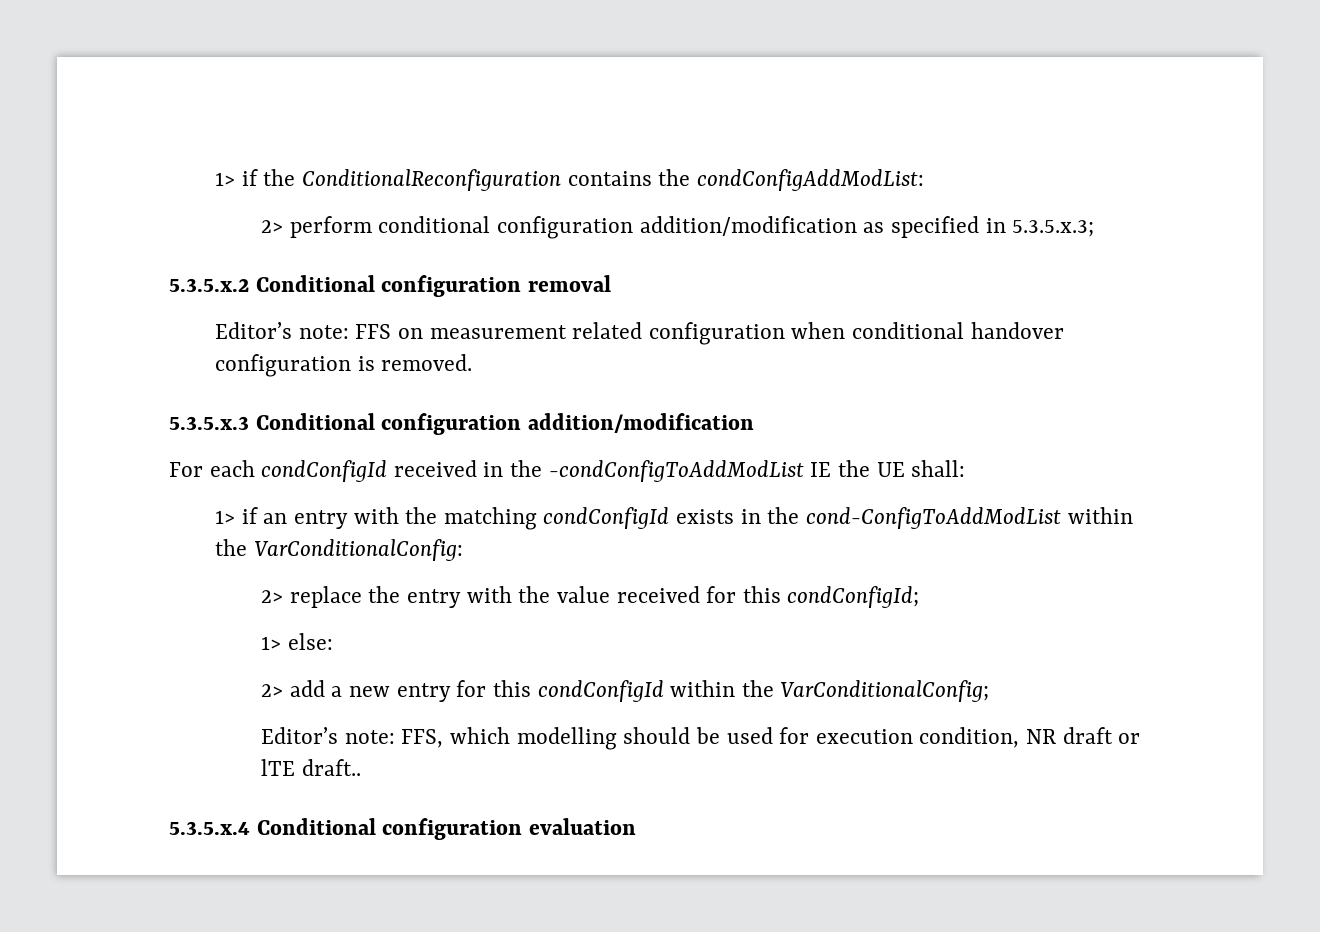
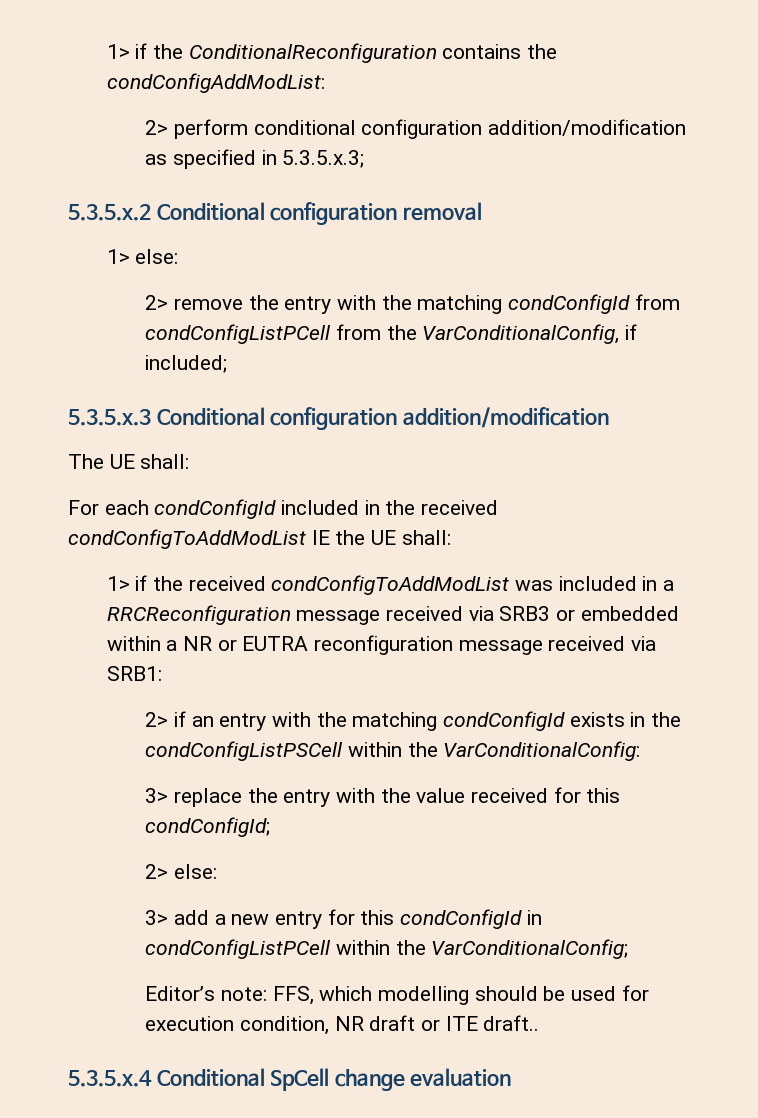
- Editor’s note: FFS on measurement related configuration when conditional handover configuration is removed.
+ 1> else:
+ 2> remove the entry with the matching condConfigId from condConfigListPCell from the VarConditionalConfig, if included;
+ The UE shall:
- For each condConfigId received in the -condConfigToAddModList IE the UE shall:
+ For each condConfigId included in the received condConfigToAddModList IE the UE shall:
- 1> if an entry with the matching condConfigId exists in the cond-ConfigToAddModList within the VarConditionalConfig:
+ 1> if the received condConfigToAddModList was included in a RRCReconfiguration message received via SRB3 or embedded within a NR or EUTRA reconfiguration message received via SRB1:
+ 2> if an entry with the matching condConfigId exists in the condConfigListPSCell within the VarConditionalConfig:
- 2> replace the entry with the value received for this condConfigId;
+ 3> replace the entry with the value received for this condConfigId;
- 1> else:
- 2> add a new entry for this condConfigId within the VarConditionalConfig;
+ 2> else:
+ 3> add a new entry for this condConfigId in condConfigListPCell within the VarConditionalConfig;
- 5.3.5.x.4 Conditional configuration evaluation
+ 5.3.5.x.4 Conditional SpCell change evaluation

